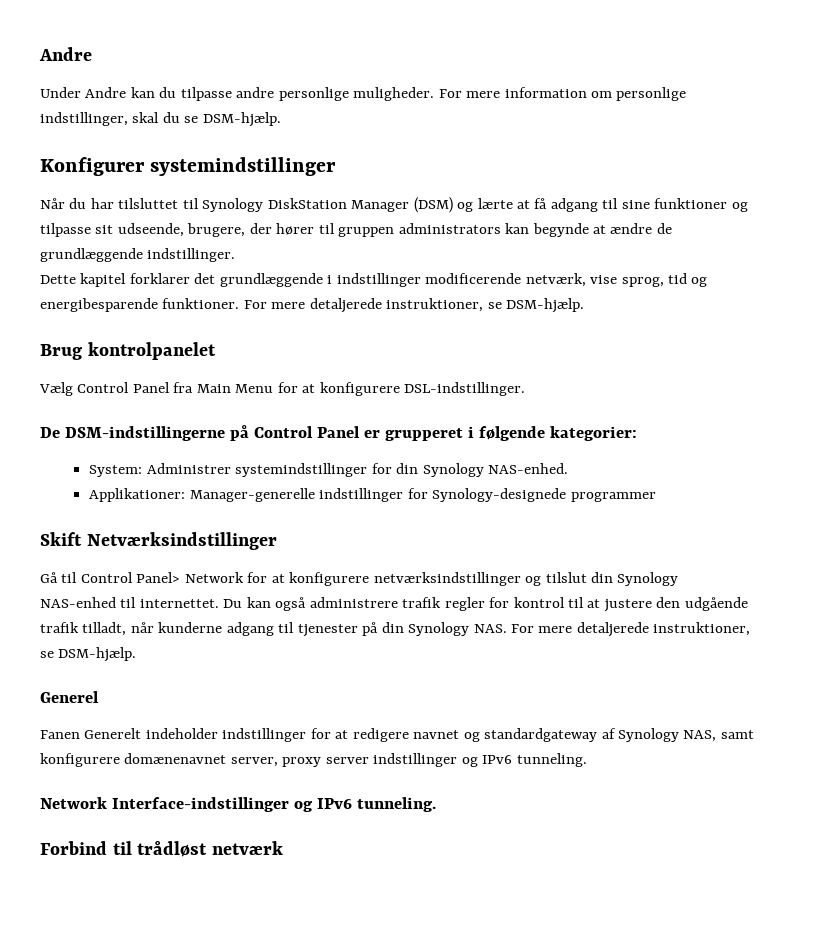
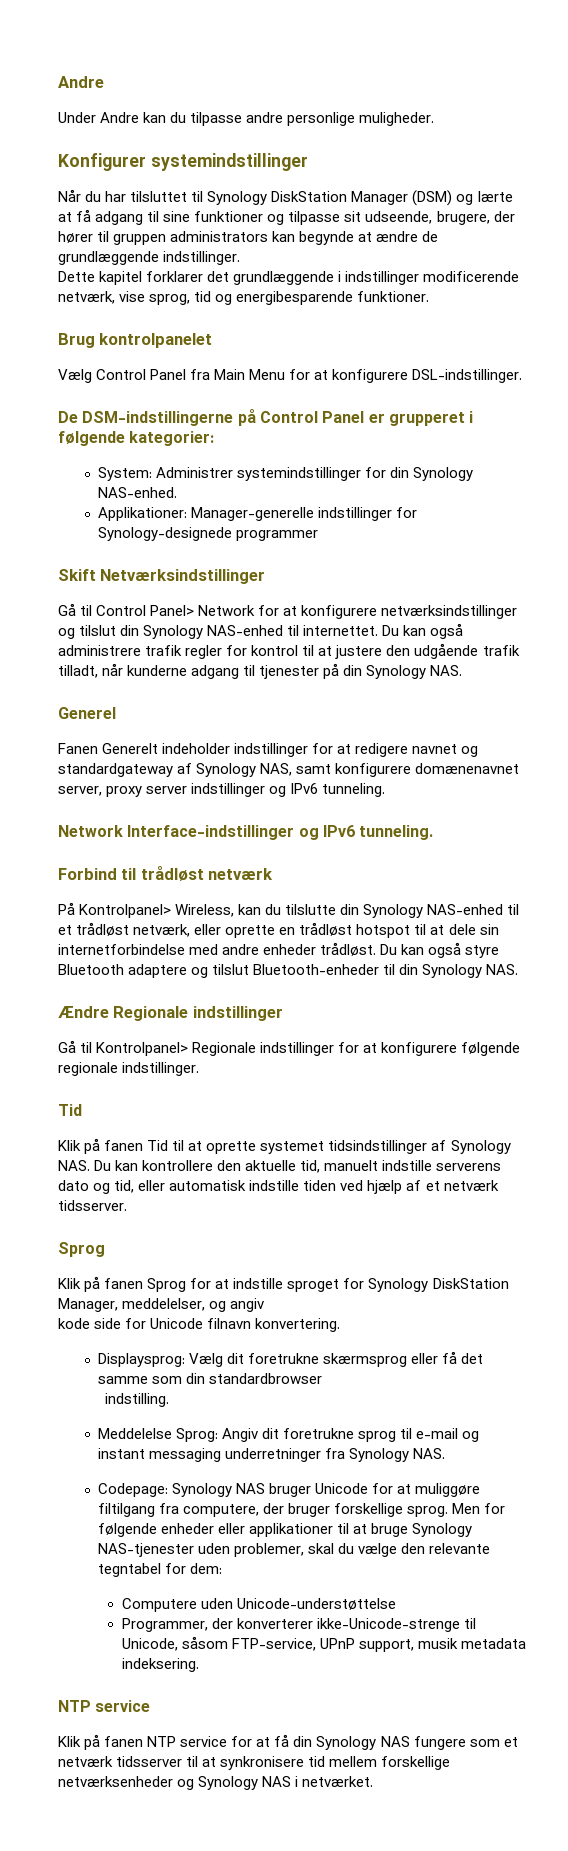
- For mere information om personlige indstillinger, skal du se DSM-hjælp.
- Dette kapitel forklarer det grundlæggende i indstillinger modificerende netværk, vise sprog, tid og energibesparende funktioner. For mere detaljerede instruktioner, se DSM-hjælp.
+ Dette kapitel forklarer det grundlæggende i indstillinger modificerende netværk, vise sprog, tid og energibesparende funktioner.
- Du kan også administrere trafik regler for kontrol til at justere den udgående trafik tilladt, når kunderne adgang til tjenester på din Synology NAS. For mere detaljerede instruktioner, se DSM-hjælp.
+ Du kan også administrere trafik regler for kontrol til at justere den udgående trafik tilladt, når kunderne adgang til tjenester på din Synology NAS.
+ På Kontrolpanel> Wireless, kan du tilslutte din Synology NAS-enhed til et trådløst netværk, eller oprette en trådløst hotspot til at dele sin internetforbindelse med andre enheder trådløst. Du kan også styre Bluetooth adaptere og tilslut Bluetooth-enheder til din Synology NAS.
+ Ændre Regionale indstillinger
+ Gå til Kontrolpanel> Regionale indstillinger for at konfigurere følgende regionale indstillinger.
+ Tid
+ Klik på fanen Tid til at oprette systemet tidsindstillinger af Synology NAS. Du kan kontrollere den aktuelle tid, manuelt indstille serverens dato og tid, eller automatisk indstille tiden ved hjælp af et netværk tidsserver.
+ Sprog
+ Klik på fanen Sprog for at indstille sproget for Synology DiskStation Manager, meddelelser, og angiv
+ kode side for Unicode filnavn konvertering.
+ Displaysprog: Vælg dit foretrukne skærmsprog eller få det samme som din standardbrowser
+ indstilling.
+ Meddelelse Sprog: Angiv dit foretrukne sprog til e-mail og instant messaging underretninger fra Synology NAS.
+ Codepage: Synology NAS bruger Unicode for at muliggøre filtilgang fra computere, der bruger forskellige sprog. Men for følgende enheder eller applikationer til at bruge Synology NAS-tjenester uden problemer, skal du vælge den relevante tegntabel for dem:
+ Computere uden Unicode-understøttelse
+ Programmer, der konverterer ikke-Unicode-strenge til Unicode, såsom FTP-service, UPnP support, musik metadata indeksering.
+ NTP service
+ Klik på fanen NTP service for at få din Synology NAS fungere som et netværk tidsserver til at synkronisere tid mellem forskellige netværksenheder og Synology NAS i netværket.

